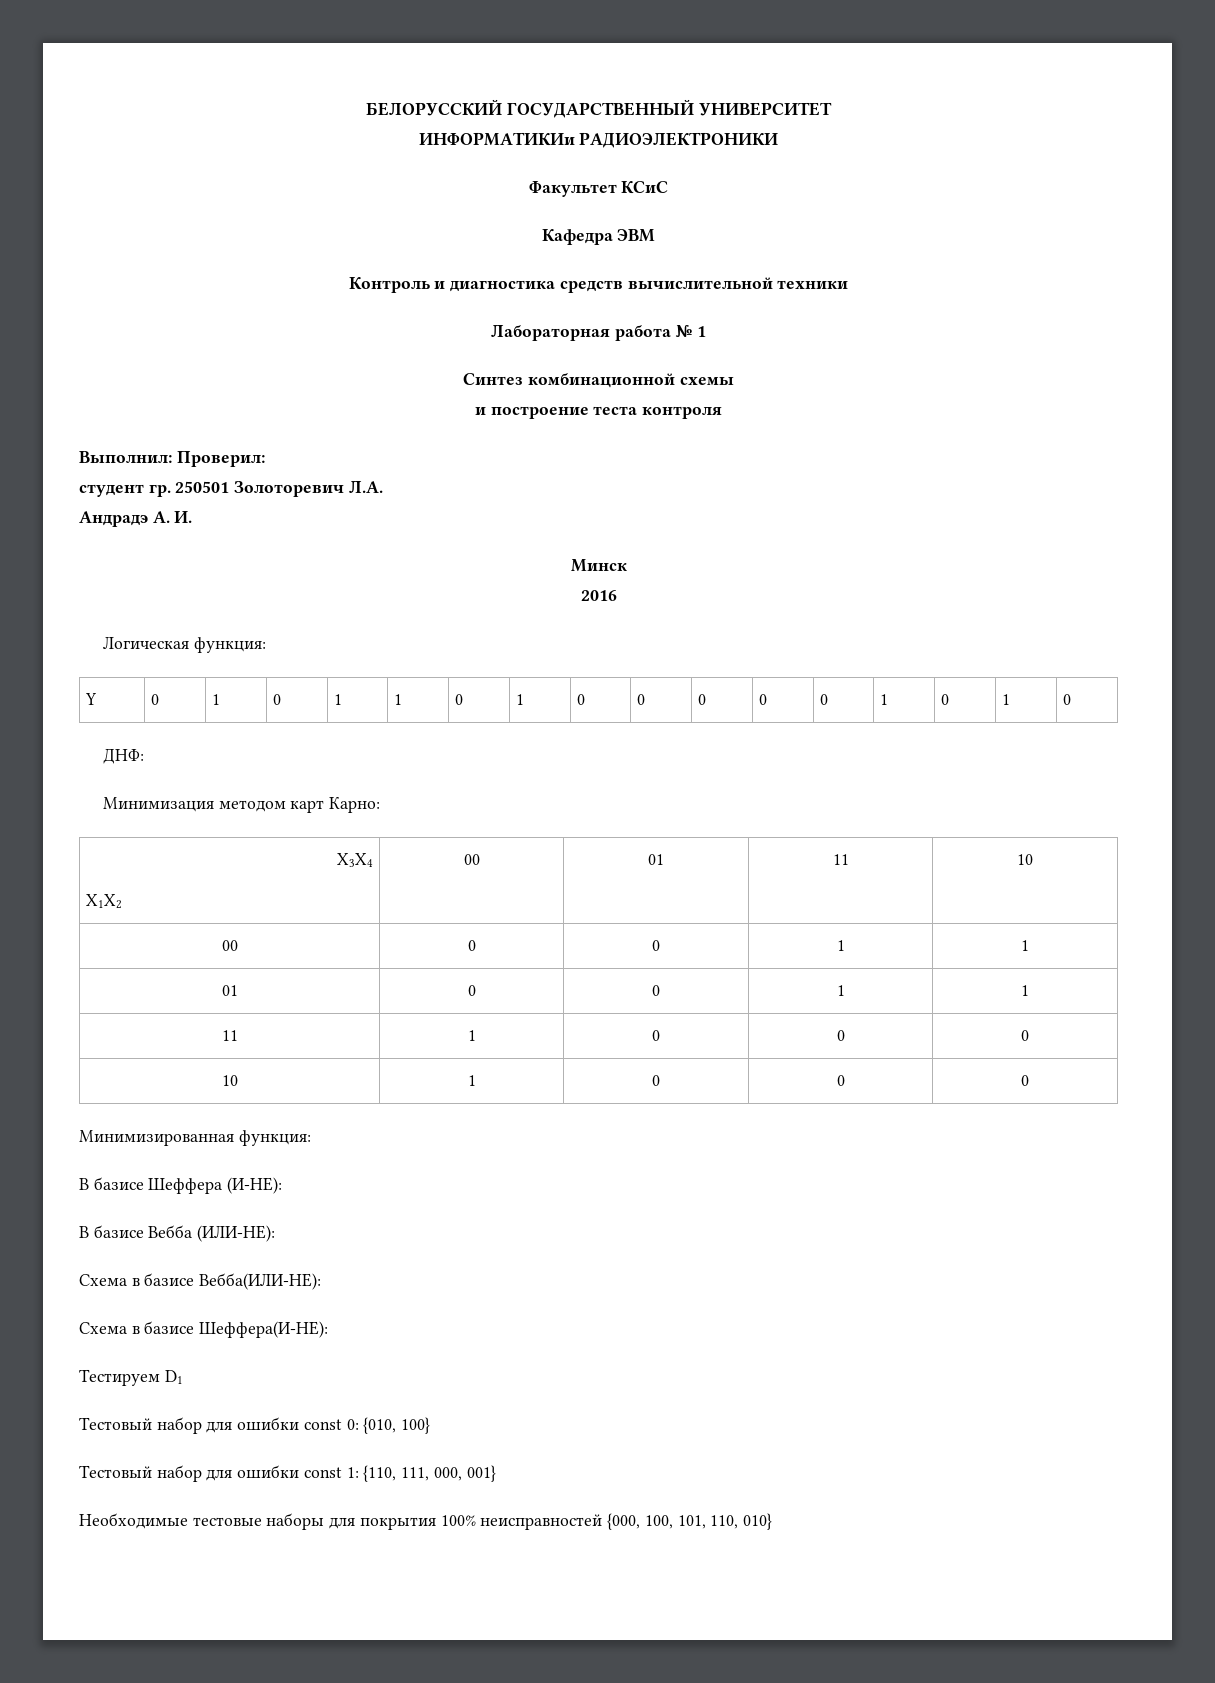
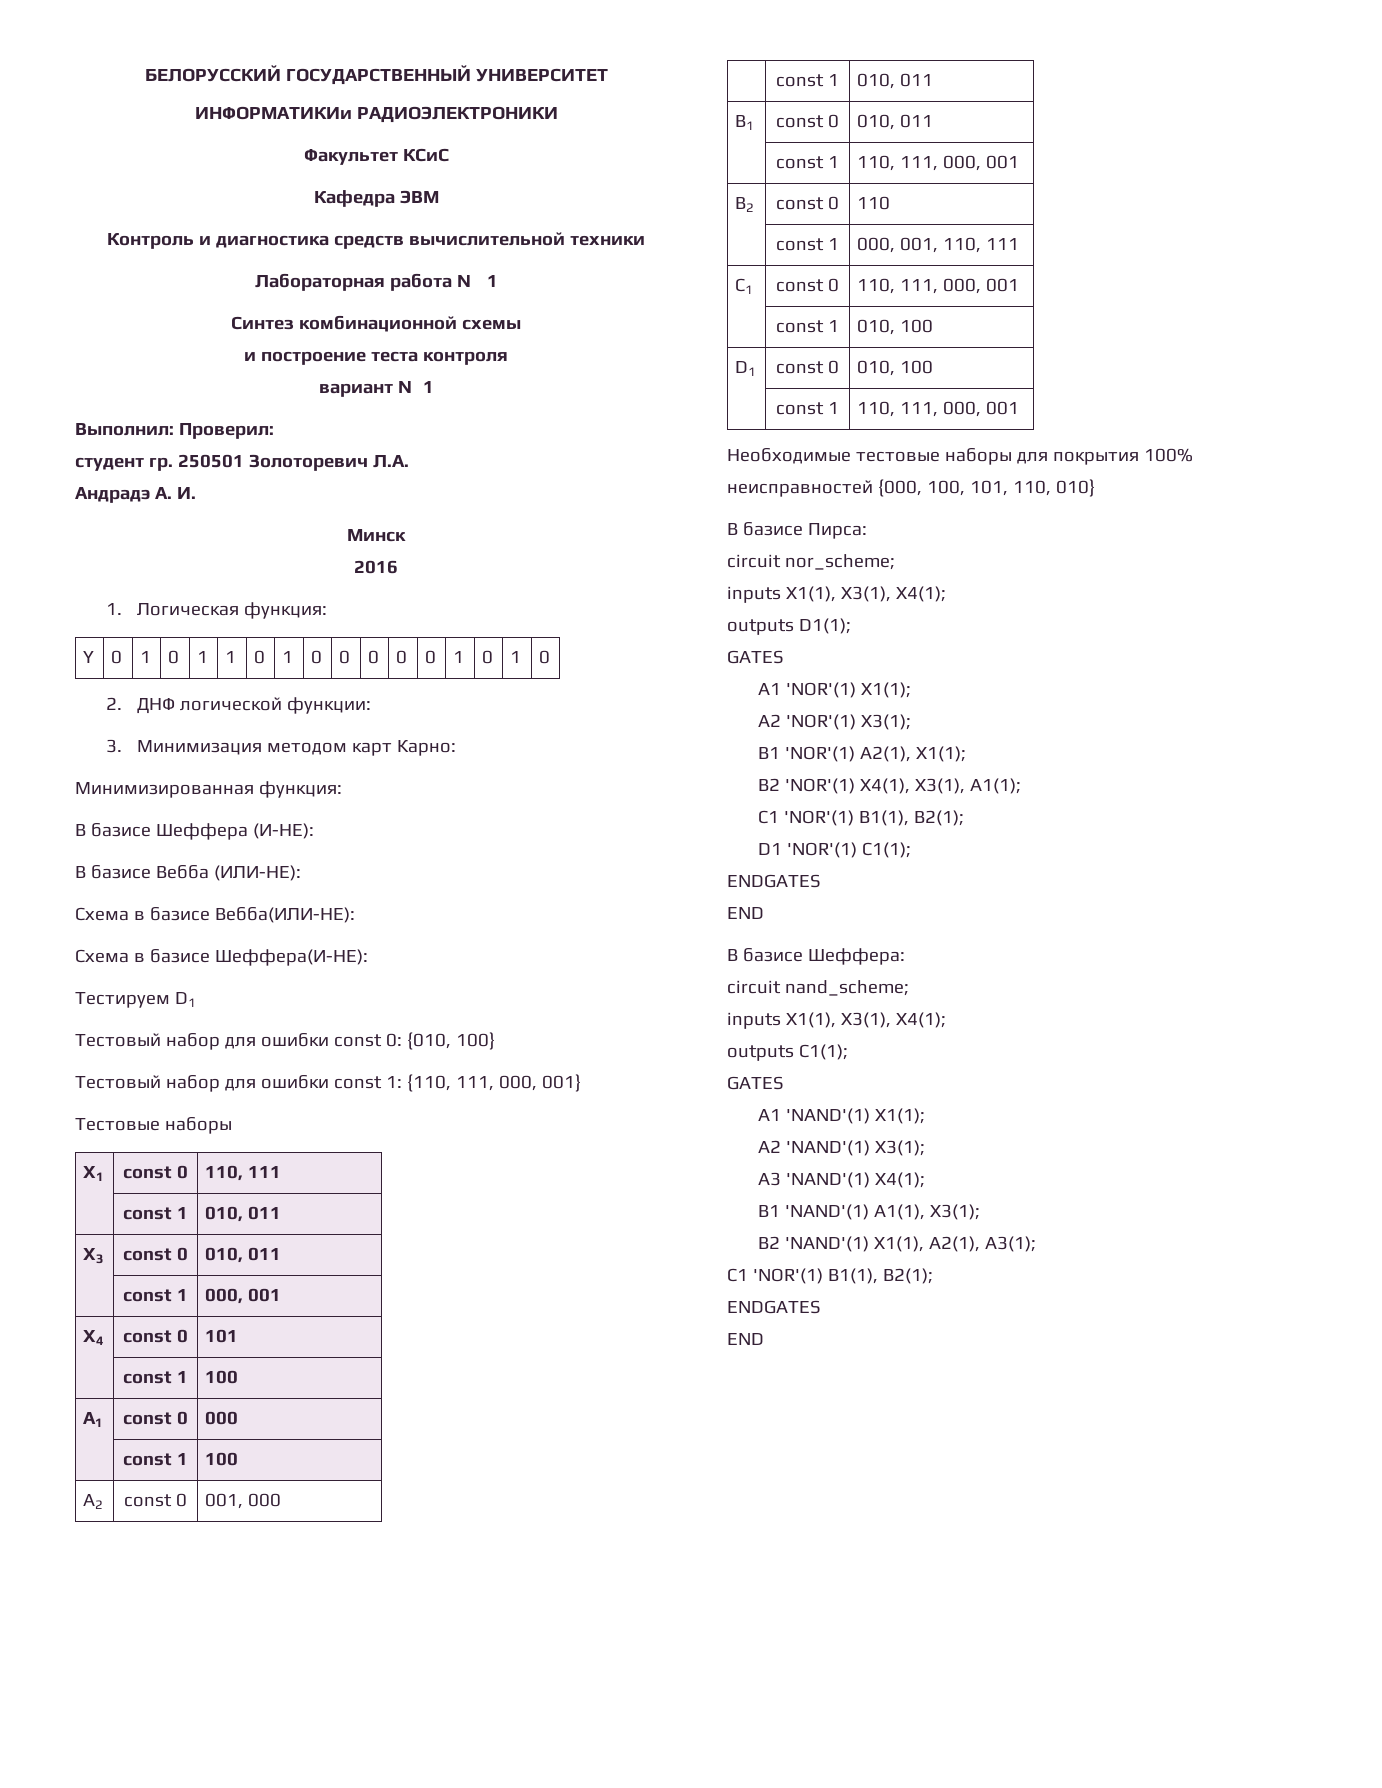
+ вариант №1
- Логическая функция:
+ 1. Логическая функция:
- ДНФ:
- Минимизация методом карт Карно:
+ 2. ДНФ логической функции:
+ 3. Минимизация методом карт Карно:
- X3X4
- X1X2 | 00 | 01 | 11 | 10
- 00 | 0 | 0 | 1 | 1
- 01 | 0 | 0 | 1 | 1
- 11 | 1 | 0 | 0 | 0
- 10 | 1 | 0 | 0 | 0
+ Тестовые наборы
+ X1 | const 0 | 110, 111
+ | const 1 | 010, 011
+ X3 | const 0 | 010, 011
+ | const 1 | 000, 001
+ X4 | const 0 | 101
+ | const 1 | 100
+ A1 | const 0 | 000
+ | const 1 | 100
+ A2 | const 0 | 001, 000
+ | const 1 | 010, 011
+ B1 | const 0 | 010, 011
+ | const 1 | 110, 111, 000, 001
+ B2 | const 0 | 110
+ | const 1 | 000, 001, 110, 111
+ C1 | const 0 | 110, 111, 000, 001
+ | const 1 | 010, 100
+ D1 | const 0 | 010, 100
+ | const 1 | 110, 111, 000, 001
+ В базисе Пирса:
+ circuit nor_scheme;
+ inputs X1(1), X3(1), X4(1);
+ outputs D1(1);
+ GATES
+ A1 'NOR'(1) X1(1);
+ A2 'NOR'(1) X3(1);
+ B1 'NOR'(1) A2(1), X1(1);
+ B2 'NOR'(1) X4(1), X3(1), A1(1);
+ C1 'NOR'(1) B1(1), B2(1);
+ D1 'NOR'(1) C1(1);
+ ENDGATES
+ END
+ В базисе Шеффера:
+ circuit nand_scheme;
+ inputs X1(1), X3(1), X4(1);
+ outputs C1(1);
+ GATES
+ A1 'NAND'(1) X1(1);
+ A2 'NAND'(1) X3(1);
+ A3 'NAND'(1) X4(1);
+ B1 'NAND'(1) A1(1), X3(1);
+ B2 'NAND'(1) X1(1), A2(1), A3(1);
+ C1 'NOR'(1) B1(1), B2(1);
+ ENDGATES
+ END

